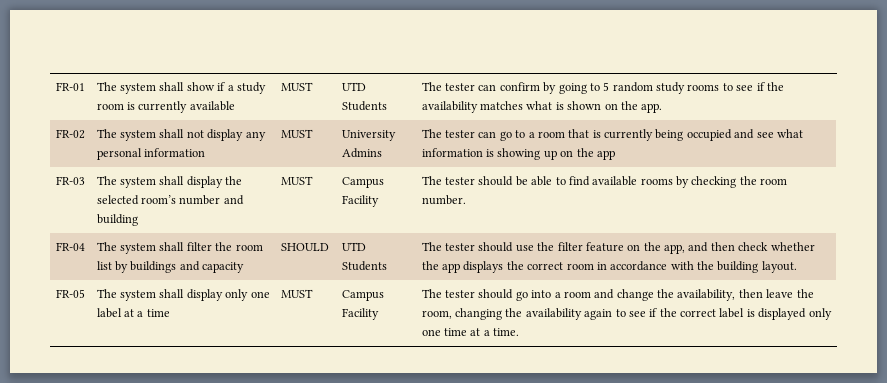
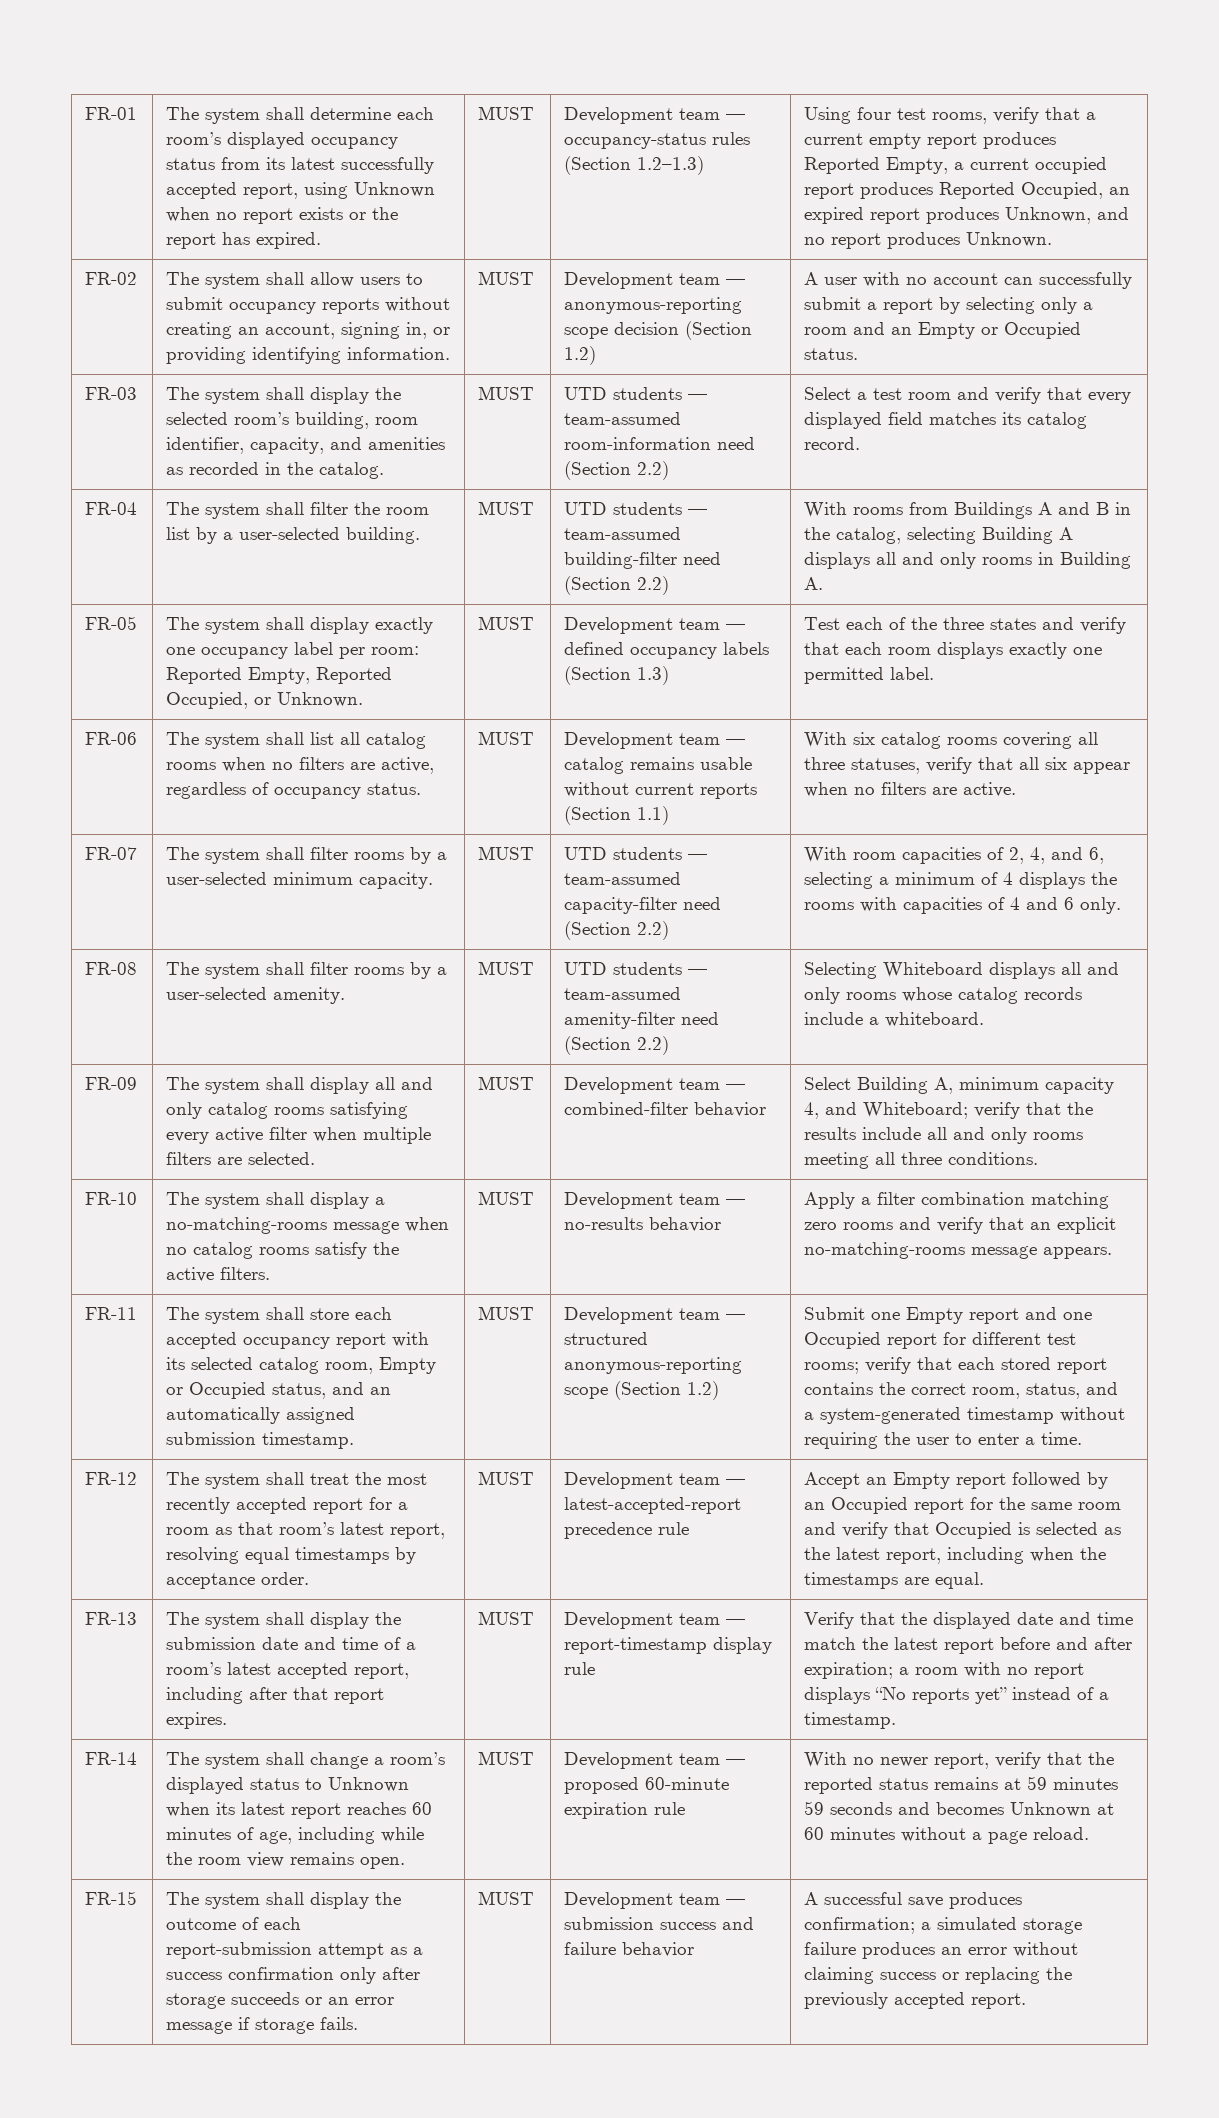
- The system shall show if a study room is currently available | MUST | UTD Students | The tester can confirm by going to 5 random study rooms to see if the availability matches what is shown on the app.
- FR-02 | The system shall not display any personal information | MUST | University Admins | The tester can go to a room that is currently being occupied and see what information is showing up on the app
+ The system shall determine each room’s displayed occupancy status from its latest successfully accepted report, using Unknown when no report exists or the report has expired. | MUST | Development team — occupancy-status rules (Section 1.2–1.3) | Using four test rooms, verify that a current empty report produces Reported Empty, a current occupied report produces Reported Occupied, an expired report produces Unknown, and no report produces Unknown.
+ FR-02 | The system shall allow users to submit occupancy reports without creating an account, signing in, or providing identifying information. | MUST | Development team — anonymous-reporting scope decision (Section 1.2) | A user with no account can successfully submit a report by selecting only a room and an Empty or Occupied status.
- The system shall display the selected room’s number and building | MUST | Campus Facility | The tester should be able to find available rooms by checking the room number.
+ The system shall display the selected room’s building, room identifier, capacity, and amenities as recorded in the catalog. | MUST | UTD students — team-assumed room-information need (Section 2.2) | Select a test room and verify that every displayed field matches its catalog record.
- The system shall filter the room list by buildings and capacity | SHOULD | UTD Students | The tester should use the filter feature on the app, and then check whether the app displays the correct room in accordance with the building layout.
+ The system shall filter the room list by a user-selected building. | MUST | UTD students — team-assumed building-filter need (Section 2.2) | With rooms from Buildings A and B in the catalog, selecting Building A displays all and only rooms in Building A.
- The system shall display only one label at a time | MUST | Campus Facility | The tester should go into a room and change the availability, then leave the room, changing the availability again to see if the correct label is displayed only one time at a time.
+ The system shall display exactly one occupancy label per room: Reported Empty, Reported Occupied, or Unknown. | MUST | Development team — defined occupancy labels (Section 1.3) | Test each of the three states and verify that each room displays exactly one permitted label.
+ FR-06 | The system shall list all catalog rooms when no filters are active, regardless of occupancy status. | MUST | Development team — catalog remains usable without current reports (Section 1.1) | With six catalog rooms covering all three statuses, verify that all six appear when no filters are active.
+ FR-07 | The system shall filter rooms by a user-selected minimum capacity. | MUST | UTD students — team-assumed capacity-filter need (Section 2.2) | With room capacities of 2, 4, and 6, selecting a minimum of 4 displays the rooms with capacities of 4 and 6 only.
+ FR-08 | The system shall filter rooms by a user-selected amenity. | MUST | UTD students — team-assumed amenity-filter need (Section 2.2) | Selecting Whiteboard displays all and only rooms whose catalog records include a whiteboard.
+ FR-09 | The system shall display all and only catalog rooms satisfying every active filter when multiple filters are selected. | MUST | Development team — combined-filter behavior | Select Building A, minimum capacity 4, and Whiteboard; verify that the results include all and only rooms meeting all three conditions.
+ FR-10 | The system shall display a no-matching-rooms message when no catalog rooms satisfy the active filters. | MUST | Development team — no-results behavior | Apply a filter combination matching zero rooms and verify that an explicit no-matching-rooms message appears.
+ FR-11 | The system shall store each accepted occupancy report with its selected catalog room, Empty or Occupied status, and an automatically assigned submission timestamp. | MUST | Development team — structured anonymous-reporting scope (Section 1.2) | Submit one Empty report and one Occupied report for different test rooms; verify that each stored report contains the correct room, status, and a system-generated timestamp without requiring the user to enter a time.
+ FR-12 | The system shall treat the most recently accepted report for a room as that room’s latest report, resolving equal timestamps by acceptance order. | MUST | Development team — latest-accepted-report precedence rule | Accept an Empty report followed by an Occupied report for the same room and verify that Occupied is selected as the latest report, including when the timestamps are equal.
+ FR-13 | The system shall display the submission date and time of a room’s latest accepted report, including after that report expires. | MUST | Development team — report-timestamp display rule | Verify that the displayed date and time match the latest report before and after expiration; a room with no report displays “No reports yet” instead of a timestamp.
+ FR-14 | The system shall change a room’s displayed status to Unknown when its latest report reaches 60 minutes of age, including while the room view remains open. | MUST | Development team — proposed 60-minute expiration rule | With no newer report, verify that the reported status remains at 59 minutes 59 seconds and becomes Unknown at 60 minutes without a page reload.
+ FR-15 | The system shall display the outcome of each report-submission attempt as a success confirmation only after storage succeeds or an error message if storage fails. | MUST | Development team — submission success and failure behavior | A successful save produces confirmation; a simulated storage failure produces an error without claiming success or replacing the previously accepted report.

